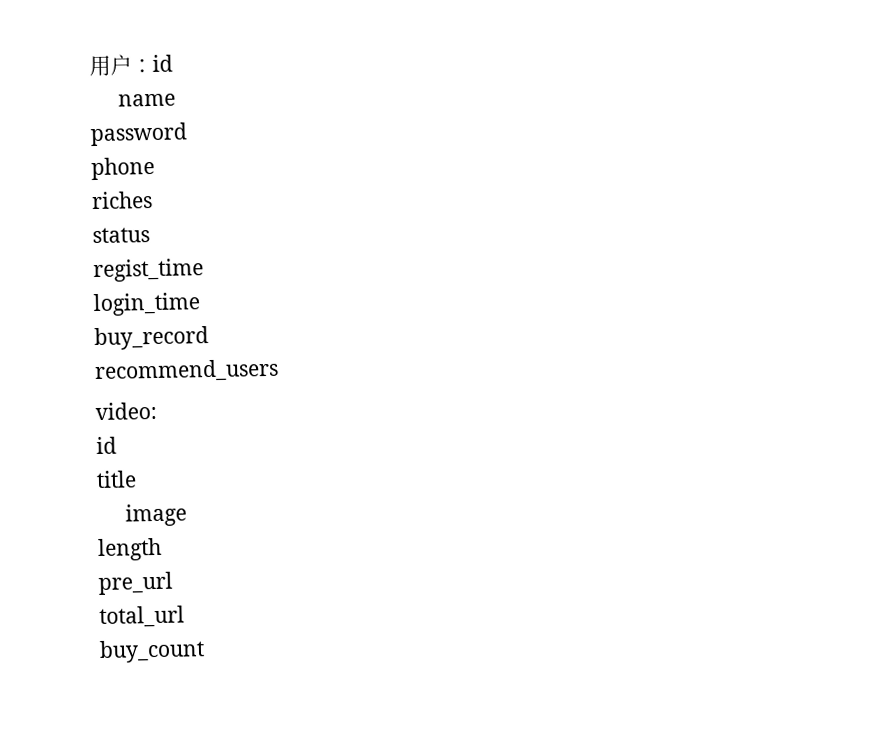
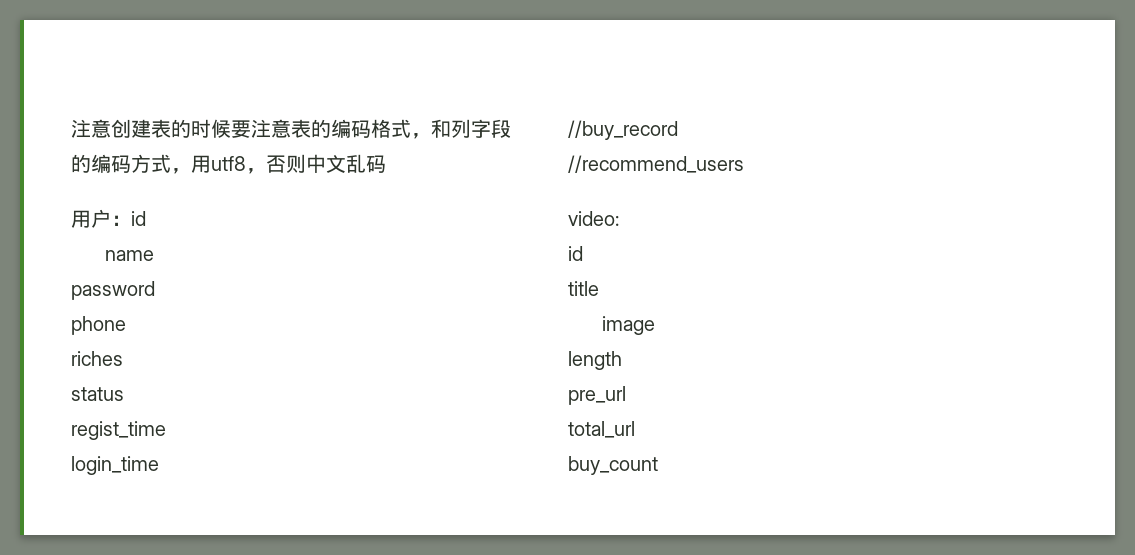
+ 注意创建表的时候要注意表的编码格式，和列字段的编码方式，用utf8，否则中文乱码
- buy_record
- recommend_users
+ //buy_record
+ //recommend_users

